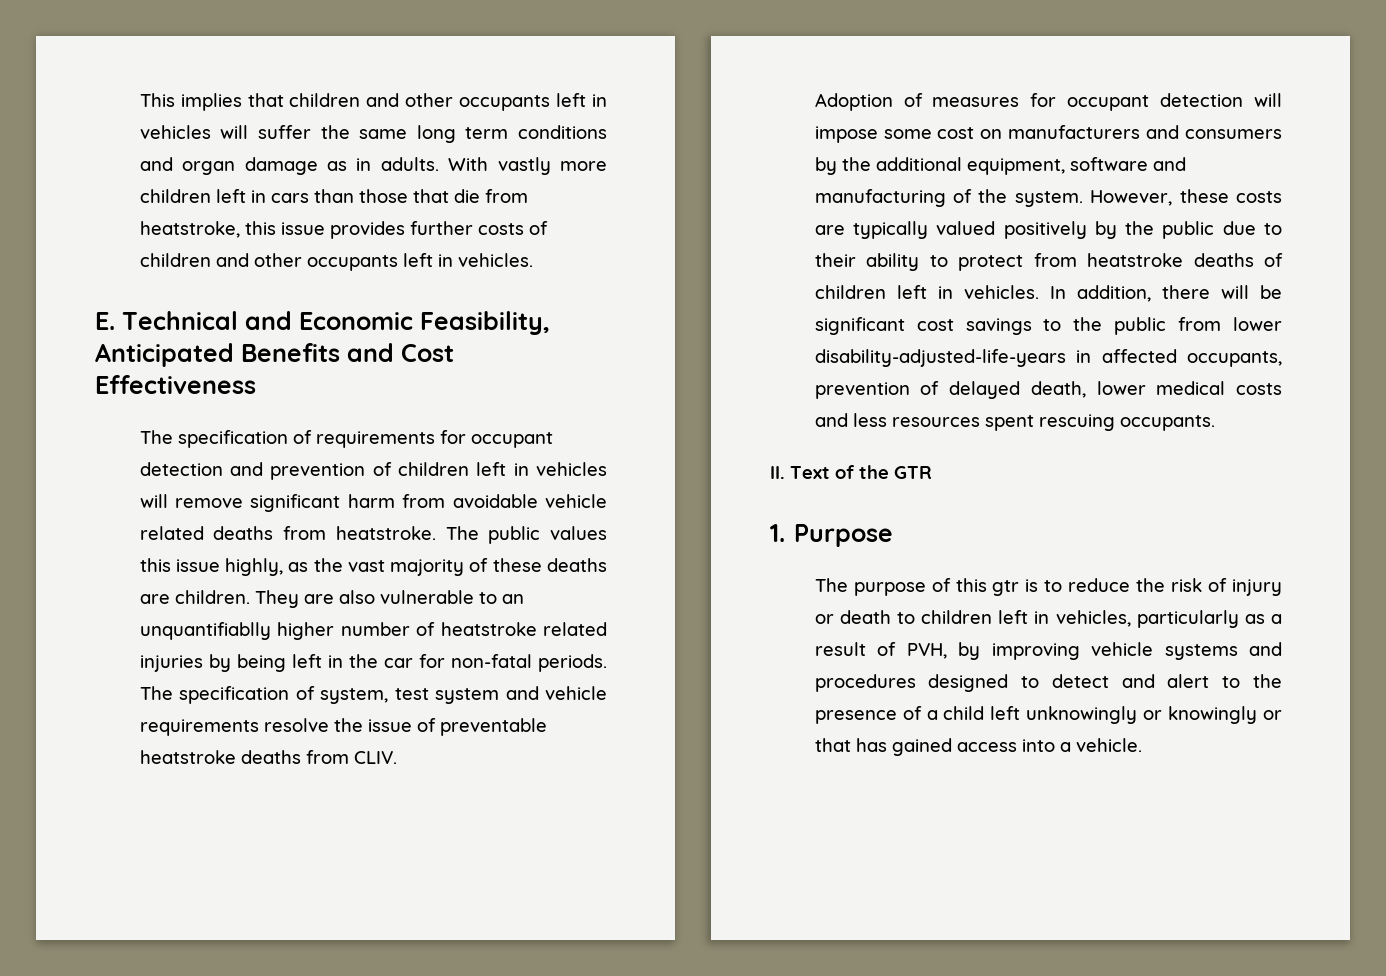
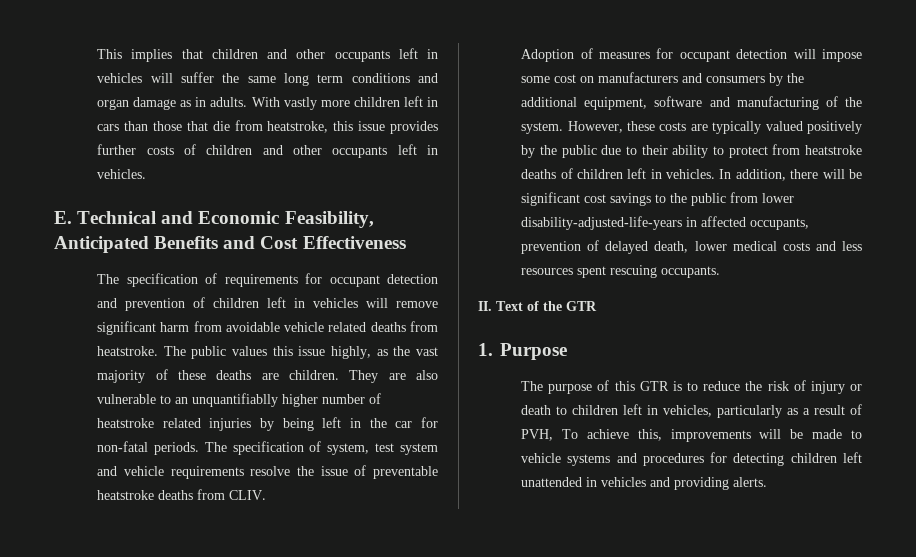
- The purpose of this gtr is to reduce the risk of injury or death to children left in vehicles, particularly as a result of PVH, by improving vehicle systems and procedures designed to detect and alert to the presence of a child left unknowingly or knowingly or that has gained access into a vehicle.
+ The purpose of this GTR is to reduce the risk of injury or death to children left in vehicles, particularly as a result of PVH, To achieve this, improvements will be made to vehicle systems and procedures for detecting children left unattended in vehicles and providing alerts.

